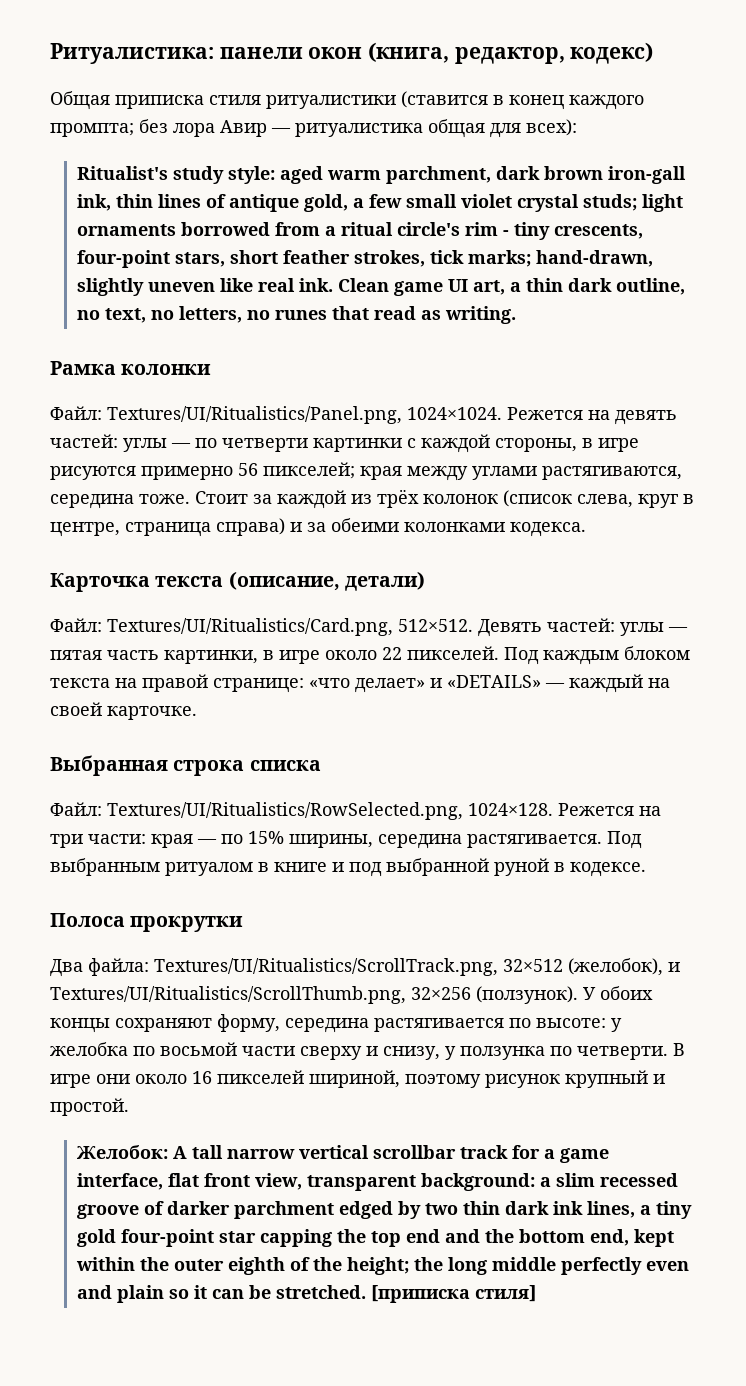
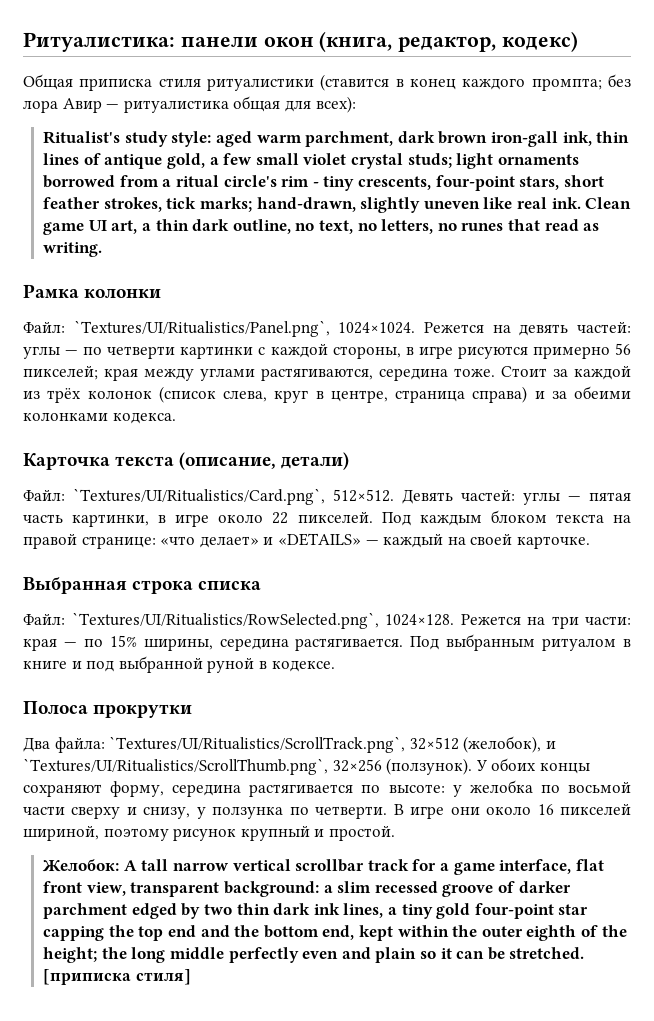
- Файл: Textures/UI/Ritualistics/Panel.png, 1024×1024.
+ Файл: `Textures/UI/Ritualistics/Panel.png`, 1024×1024.
- Файл: Textures/UI/Ritualistics/Card.png, 512×512.
+ Файл: `Textures/UI/Ritualistics/Card.png`, 512×512.
- Файл: Textures/UI/Ritualistics/RowSelected.png, 1024×128.
+ Файл: `Textures/UI/Ritualistics/RowSelected.png`, 1024×128.
- Два файла: Textures/UI/Ritualistics/ScrollTrack.png, 32×512 (желобок), и Textures/UI/Ritualistics/ScrollThumb.png, 32×256 (ползунок).
+ Два файла: `Textures/UI/Ritualistics/ScrollTrack.png`, 32×512 (желобок), и `Textures/UI/Ritualistics/ScrollThumb.png`, 32×256 (ползунок).

